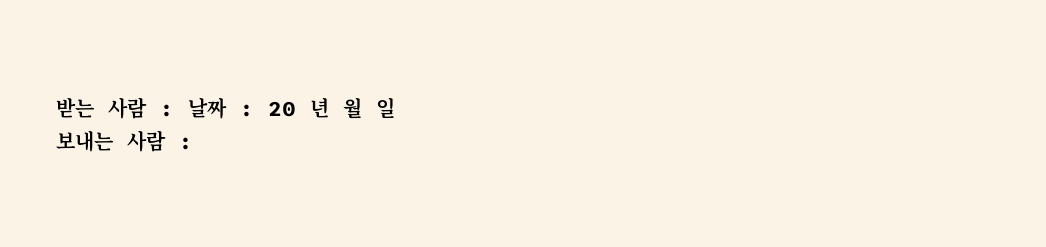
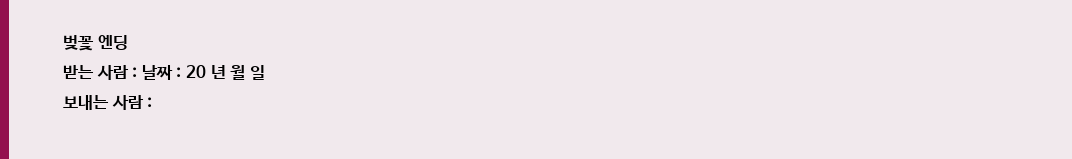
+ 벚꽃 엔딩

